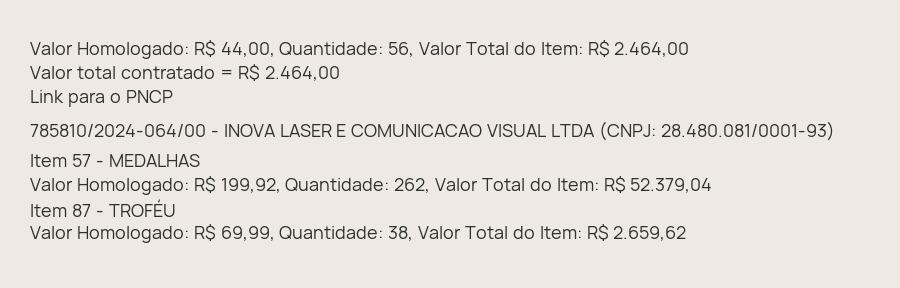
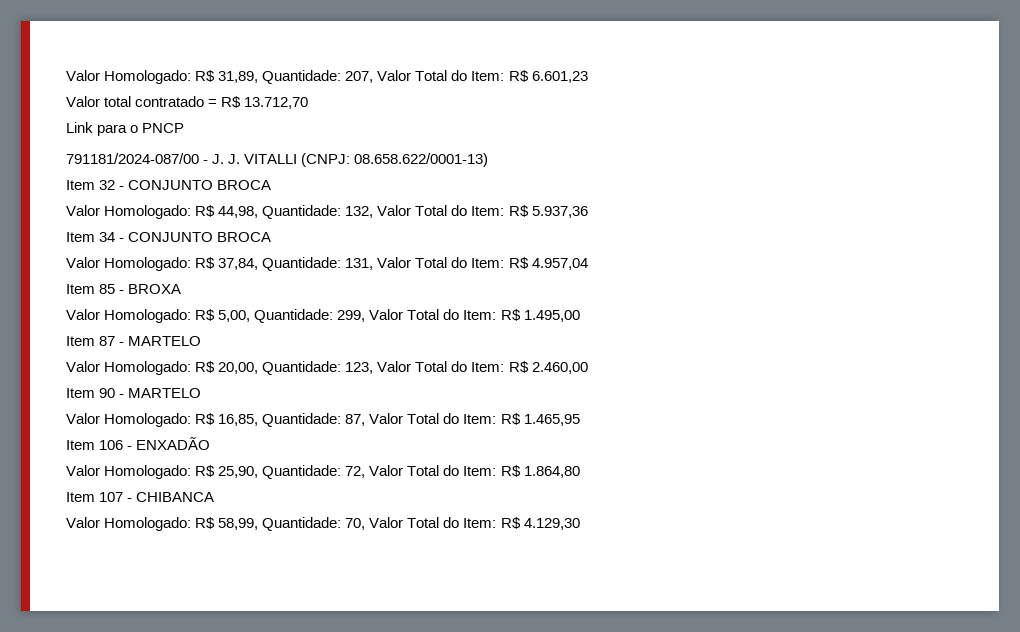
- Valor Homologado: R$ 44,00, Quantidade: 56, Valor Total do Item: R$ 2.464,00
+ Valor Homologado: R$ 31,89, Quantidade: 207, Valor Total do Item: R$ 6.601,23
- Valor total contratado = R$ 2.464,00
+ Valor total contratado = R$ 13.712,70
- 785810/2024-064/00 - INOVA LASER E COMUNICACAO VISUAL LTDA (CNPJ: 28.480.081/0001-93)
- Item 57 - MEDALHAS
- Valor Homologado: R$ 199,92, Quantidade: 262, Valor Total do Item: R$ 52.379,04
- Item 87 - TROFÉU
- Valor Homologado: R$ 69,99, Quantidade: 38, Valor Total do Item: R$ 2.659,62
+ 791181/2024-087/00 - J. J. VITALLI (CNPJ: 08.658.622/0001-13)
+ Item 32 - CONJUNTO BROCA
+ Valor Homologado: R$ 44,98, Quantidade: 132, Valor Total do Item: R$ 5.937,36
+ Item 34 - CONJUNTO BROCA
+ Valor Homologado: R$ 37,84, Quantidade: 131, Valor Total do Item: R$ 4.957,04
+ Item 85 - BROXA
+ Valor Homologado: R$ 5,00, Quantidade: 299, Valor Total do Item: R$ 1.495,00
+ Item 87 - MARTELO
+ Valor Homologado: R$ 20,00, Quantidade: 123, Valor Total do Item: R$ 2.460,00
+ Item 90 - MARTELO
+ Valor Homologado: R$ 16,85, Quantidade: 87, Valor Total do Item: R$ 1.465,95
+ Item 106 - ENXADÃO
+ Valor Homologado: R$ 25,90, Quantidade: 72, Valor Total do Item: R$ 1.864,80
+ Item 107 - CHIBANCA
+ Valor Homologado: R$ 58,99, Quantidade: 70, Valor Total do Item: R$ 4.129,30

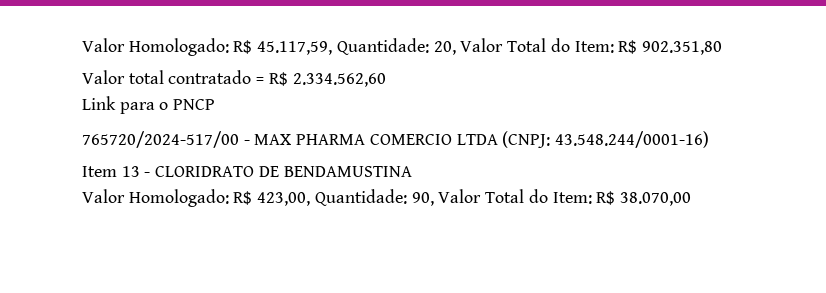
- Valor Homologado: R$ 31,89, Quantidade: 207, Valor Total do Item: R$ 6.601,23
+ Valor Homologado: R$ 45.117,59, Quantidade: 20, Valor Total do Item: R$ 902.351,80
- Valor total contratado = R$ 13.712,70
+ Valor total contratado = R$ 2.334.562,60
- 791181/2024-087/00 - J. J. VITALLI (CNPJ: 08.658.622/0001-13)
- Item 32 - CONJUNTO BROCA
- Valor Homologado: R$ 44,98, Quantidade: 132, Valor Total do Item: R$ 5.937,36
- Item 34 - CONJUNTO BROCA
- Valor Homologado: R$ 37,84, Quantidade: 131, Valor Total do Item: R$ 4.957,04
- Item 85 - BROXA
- Valor Homologado: R$ 5,00, Quantidade: 299, Valor Total do Item: R$ 1.495,00
- Item 87 - MARTELO
- Valor Homologado: R$ 20,00, Quantidade: 123, Valor Total do Item: R$ 2.460,00
- Item 90 - MARTELO
- Valor Homologado: R$ 16,85, Quantidade: 87, Valor Total do Item: R$ 1.465,95
- Item 106 - ENXADÃO
- Valor Homologado: R$ 25,90, Quantidade: 72, Valor Total do Item: R$ 1.864,80
- Item 107 - CHIBANCA
- Valor Homologado: R$ 58,99, Quantidade: 70, Valor Total do Item: R$ 4.129,30
+ 765720/2024-517/00 - MAX PHARMA COMERCIO LTDA (CNPJ: 43.548.244/0001-16)
+ Item 13 - CLORIDRATO DE BENDAMUSTINA
+ Valor Homologado: R$ 423,00, Quantidade: 90, Valor Total do Item: R$ 38.070,00

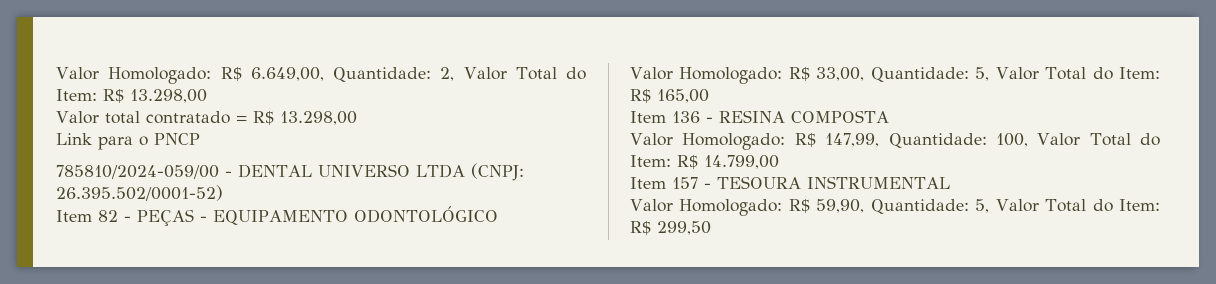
- Valor Homologado: R$ 45.117,59, Quantidade: 20, Valor Total do Item: R$ 902.351,80
+ Valor Homologado: R$ 6.649,00, Quantidade: 2, Valor Total do Item: R$ 13.298,00
- Valor total contratado = R$ 2.334.562,60
+ Valor total contratado = R$ 13.298,00
- 765720/2024-517/00 - MAX PHARMA COMERCIO LTDA (CNPJ: 43.548.244/0001-16)
- Item 13 - CLORIDRATO DE BENDAMUSTINA
- Valor Homologado: R$ 423,00, Quantidade: 90, Valor Total do Item: R$ 38.070,00
+ 785810/2024-059/00 - DENTAL UNIVERSO LTDA (CNPJ: 26.395.502/0001-52)
+ Item 82 - PEÇAS - EQUIPAMENTO ODONTOLÓGICO
+ Valor Homologado: R$ 33,00, Quantidade: 5, Valor Total do Item: R$ 165,00
+ Item 136 - RESINA COMPOSTA
+ Valor Homologado: R$ 147,99, Quantidade: 100, Valor Total do Item: R$ 14.799,00
+ Item 157 - TESOURA INSTRUMENTAL
+ Valor Homologado: R$ 59,90, Quantidade: 5, Valor Total do Item: R$ 299,50

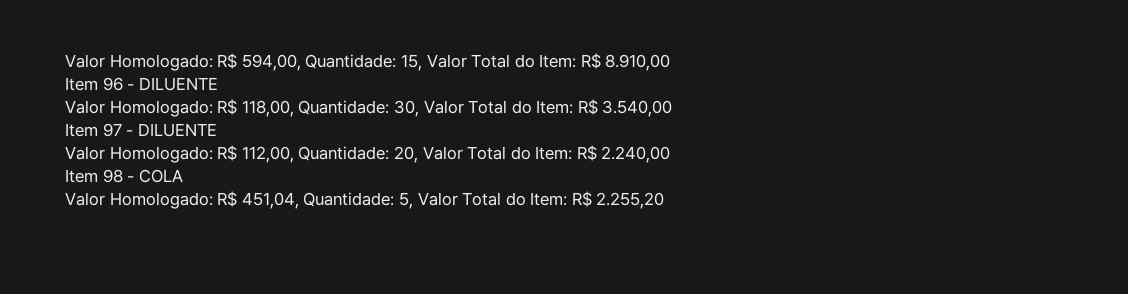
- Valor Homologado: R$ 6.649,00, Quantidade: 2, Valor Total do Item: R$ 13.298,00
- Valor total contratado = R$ 13.298,00
- Link para o PNCP
- 785810/2024-059/00 - DENTAL UNIVERSO LTDA (CNPJ: 26.395.502/0001-52)
- Item 82 - PEÇAS - EQUIPAMENTO ODONTOLÓGICO
- Valor Homologado: R$ 33,00, Quantidade: 5, Valor Total do Item: R$ 165,00
- Item 136 - RESINA COMPOSTA
- Valor Homologado: R$ 147,99, Quantidade: 100, Valor Total do Item: R$ 14.799,00
- Item 157 - TESOURA INSTRUMENTAL
- Valor Homologado: R$ 59,90, Quantidade: 5, Valor Total do Item: R$ 299,50
+ Valor Homologado: R$ 594,00, Quantidade: 15, Valor Total do Item: R$ 8.910,00
+ Item 96 - DILUENTE
+ Valor Homologado: R$ 118,00, Quantidade: 30, Valor Total do Item: R$ 3.540,00
+ Item 97 - DILUENTE
+ Valor Homologado: R$ 112,00, Quantidade: 20, Valor Total do Item: R$ 2.240,00
+ Item 98 - COLA
+ Valor Homologado: R$ 451,04, Quantidade: 5, Valor Total do Item: R$ 2.255,20

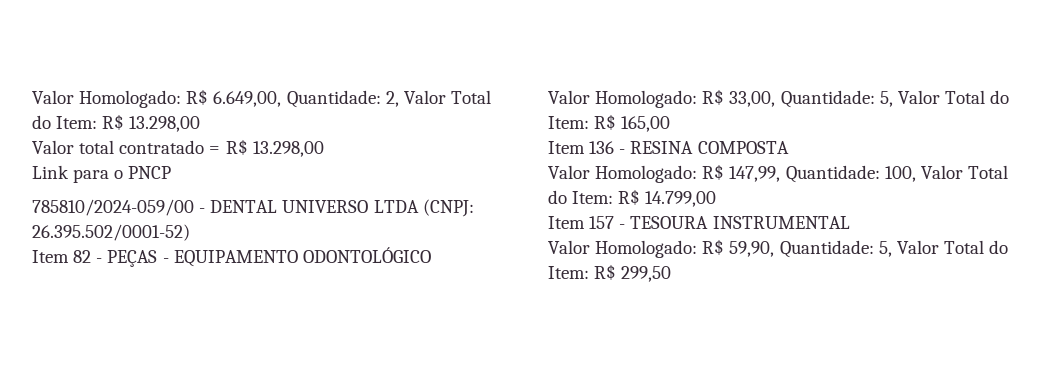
- Valor Homologado: R$ 594,00, Quantidade: 15, Valor Total do Item: R$ 8.910,00
- Item 96 - DILUENTE
- Valor Homologado: R$ 118,00, Quantidade: 30, Valor Total do Item: R$ 3.540,00
- Item 97 - DILUENTE
- Valor Homologado: R$ 112,00, Quantidade: 20, Valor Total do Item: R$ 2.240,00
- Item 98 - COLA
- Valor Homologado: R$ 451,04, Quantidade: 5, Valor Total do Item: R$ 2.255,20
+ Valor Homologado: R$ 6.649,00, Quantidade: 2, Valor Total do Item: R$ 13.298,00
+ Valor total contratado = R$ 13.298,00
+ Link para o PNCP
+ 785810/2024-059/00 - DENTAL UNIVERSO LTDA (CNPJ: 26.395.502/0001-52)
+ Item 82 - PEÇAS - EQUIPAMENTO ODONTOLÓGICO
+ Valor Homologado: R$ 33,00, Quantidade: 5, Valor Total do Item: R$ 165,00
+ Item 136 - RESINA COMPOSTA
+ Valor Homologado: R$ 147,99, Quantidade: 100, Valor Total do Item: R$ 14.799,00
+ Item 157 - TESOURA INSTRUMENTAL
+ Valor Homologado: R$ 59,90, Quantidade: 5, Valor Total do Item: R$ 299,50

